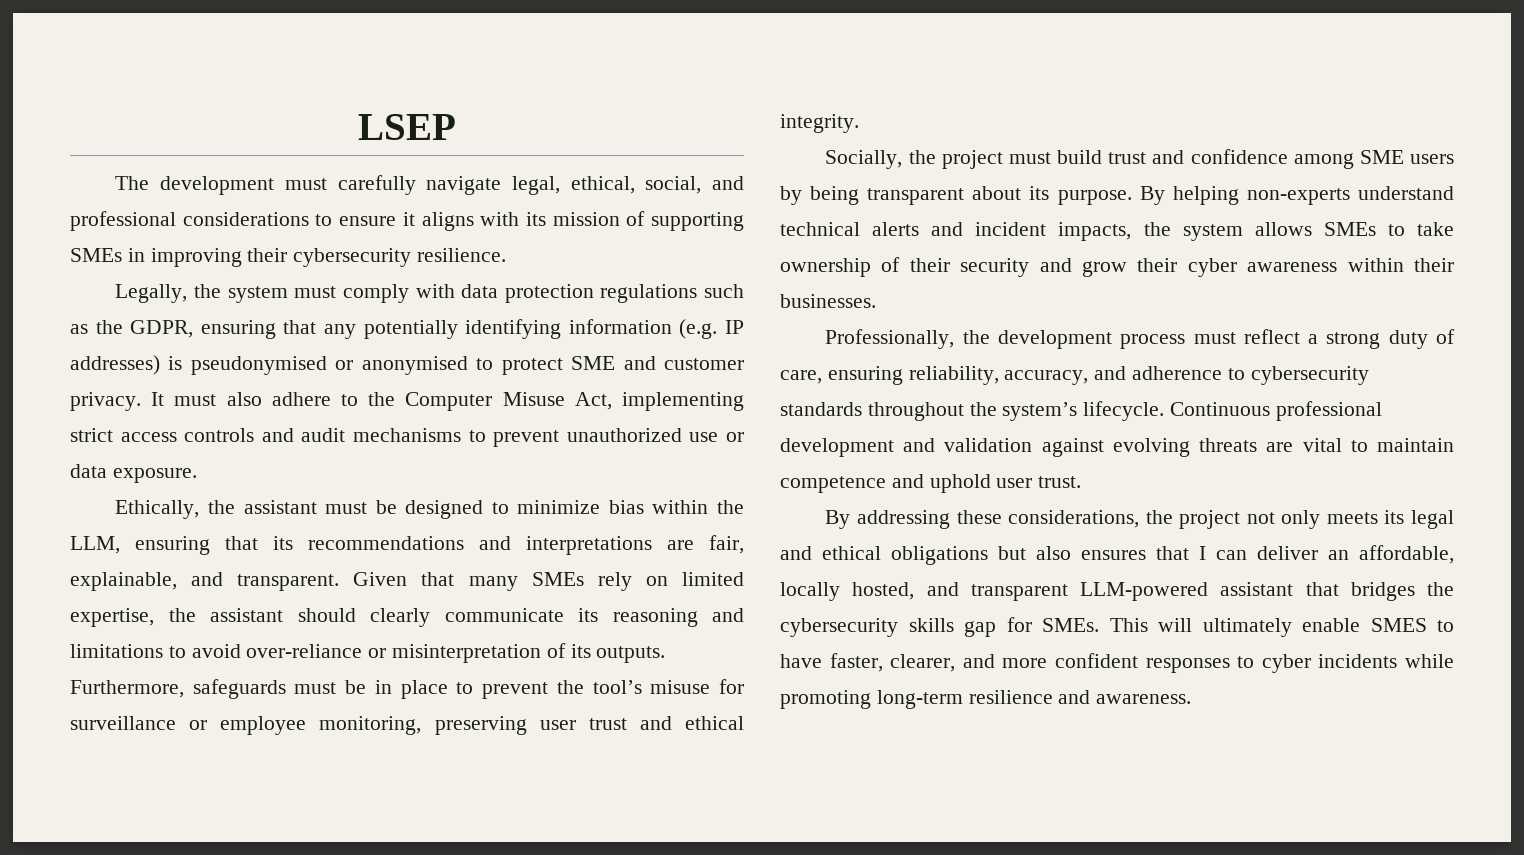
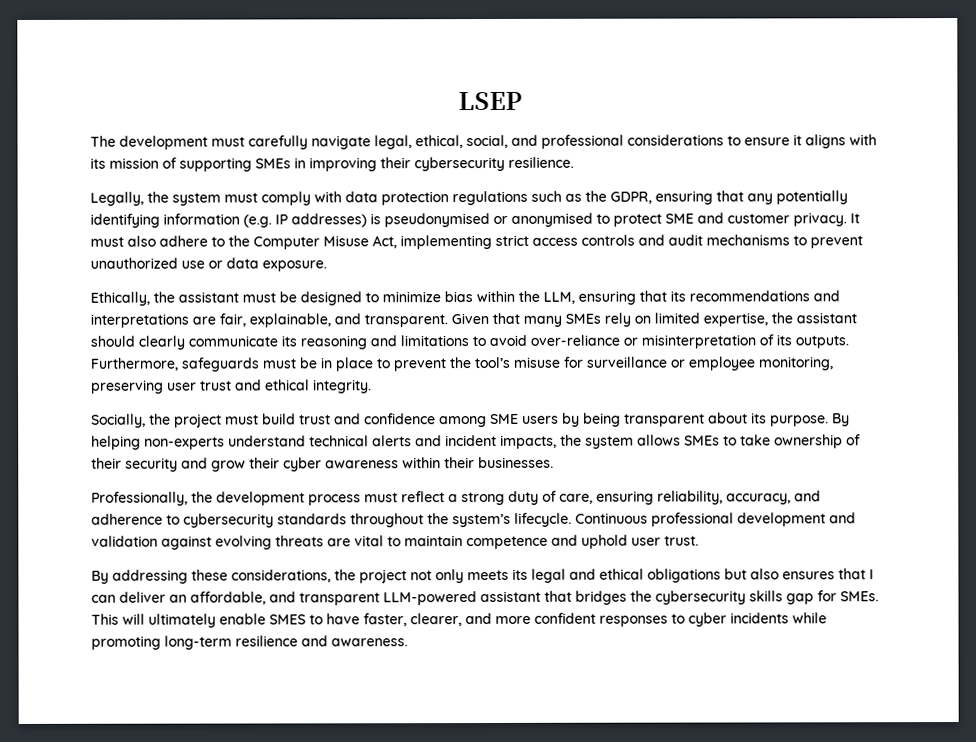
- By addressing these considerations, the project not only meets its legal and ethical obligations but also ensures that I can deliver an affordable, locally hosted, and transparent LLM-powered assistant that bridges the cybersecurity skills gap for SMEs.
+ By addressing these considerations, the project not only meets its legal and ethical obligations but also ensures that I can deliver an affordable, and transparent LLM-powered assistant that bridges the cybersecurity skills gap for SMEs.

